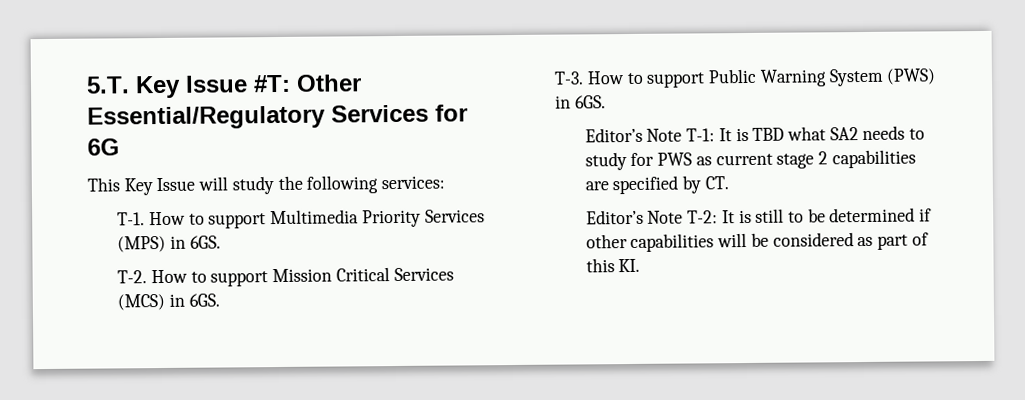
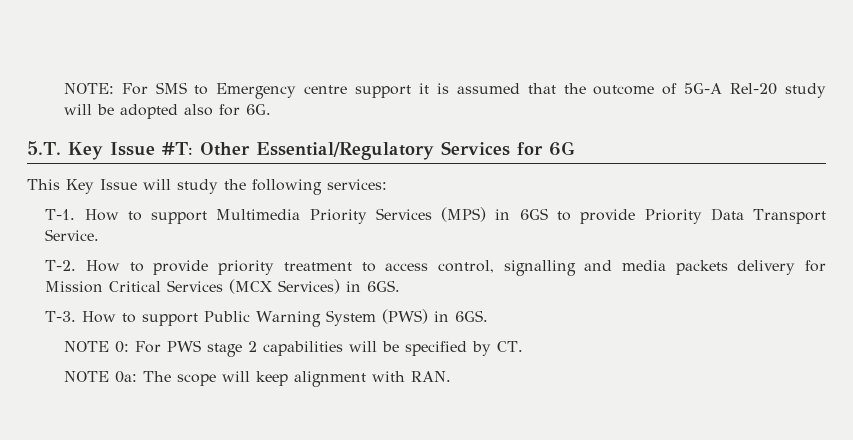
+ NOTE: For SMS to Emergency centre support it is assumed that the outcome of 5G-A Rel-20 study will be adopted also for 6G.
- T-1. How to support Multimedia Priority Services (MPS) in 6GS.
- T-2. How to support Mission Critical Services (MCS) in 6GS.
+ T-1. How to support Multimedia Priority Services (MPS) in 6GS to provide Priority Data Transport Service.
+ T-2. How to provide priority treatment to access control, signalling and media packets delivery for Mission Critical Services (MCX Services) in 6GS.
- Editor’s Note T-1: It is TBD what SA2 needs to study for PWS as current stage 2 capabilities are specified by CT.
+ NOTE 0: For PWS stage 2 capabilities will be specified by CT.
- Editor’s Note T-2: It is still to be determined if other capabilities will be considered as part of this KI.
+ NOTE 0a: The scope will keep alignment with RAN.

